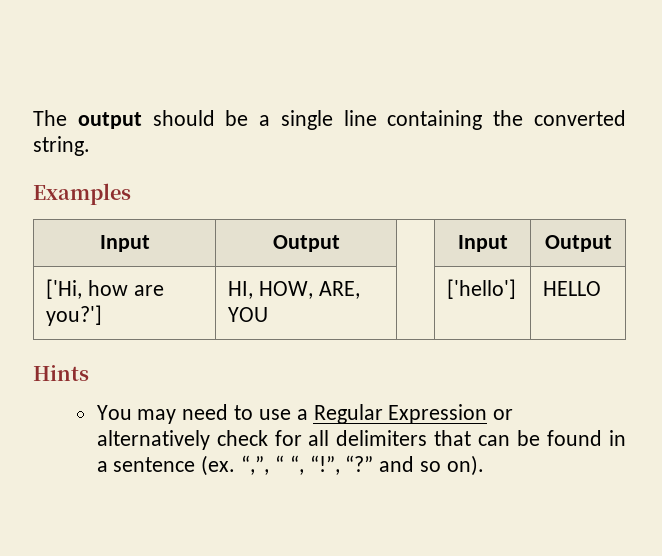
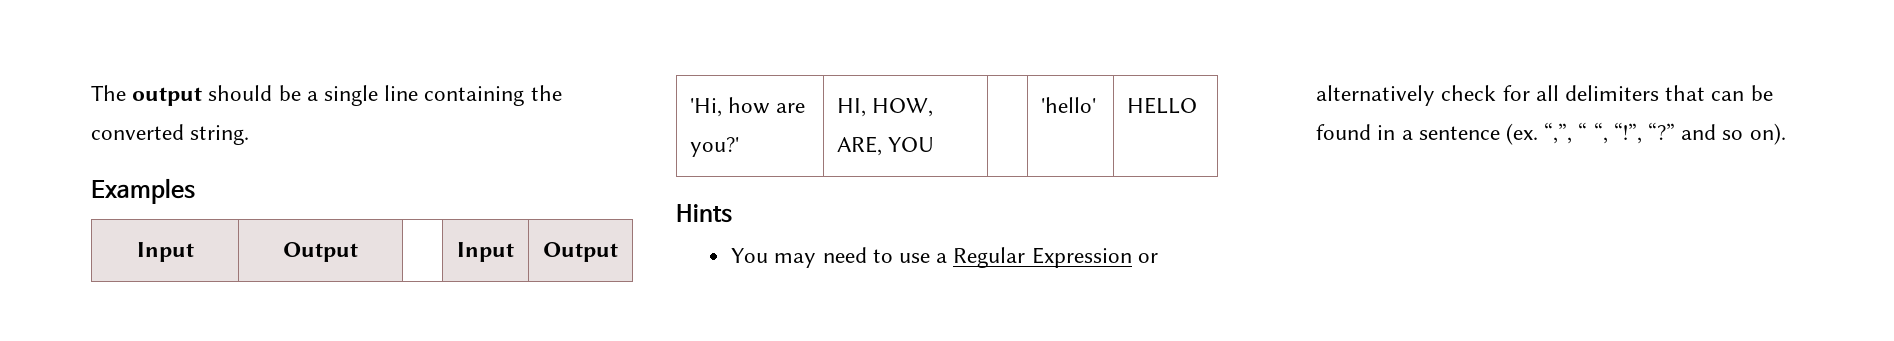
- ['Hi, how are you?'] | HI, HOW, ARE, YOU | | ['hello'] | HELLO
+ 'Hi, how are you?' | HI, HOW, ARE, YOU | | 'hello' | HELLO

